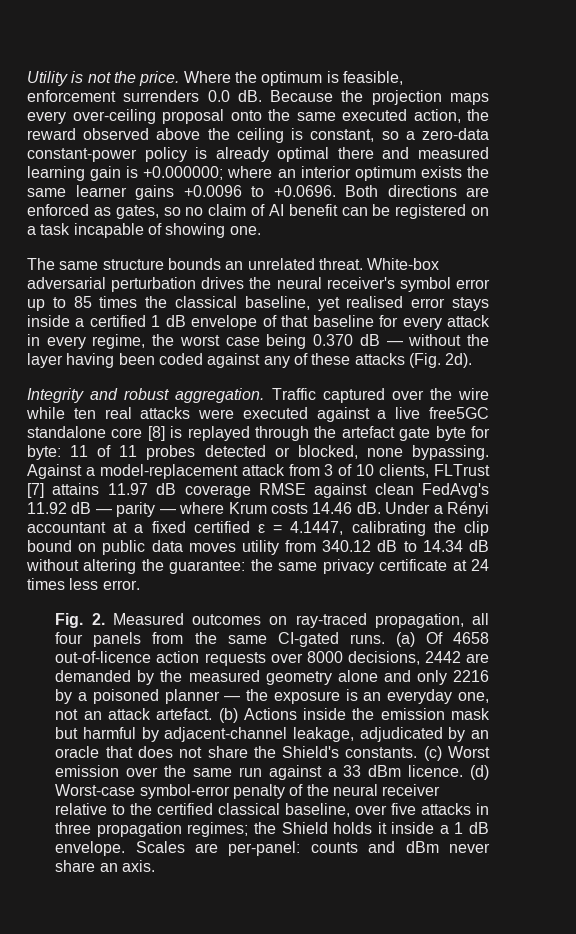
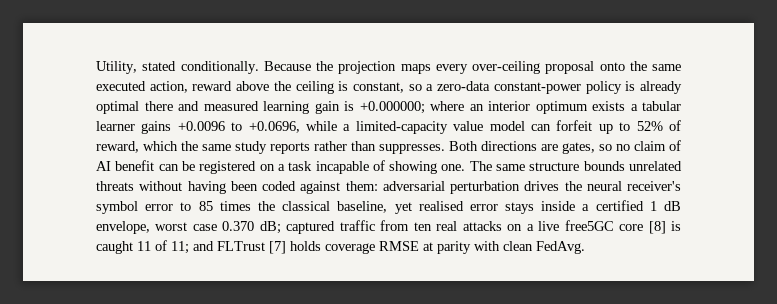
- Utility is not the price. Where the optimum is feasible, enforcement surrenders 0.0 dB.
+ Utility, stated conditionally.
- Because the projection maps every over-ceiling proposal onto the same executed action, the reward observed above the ceiling is constant, so a zero-data constant-power policy is already optimal there and measured learning gain is +0.000000;
+ Because the projection maps every over-ceiling proposal onto the same executed action, reward above the ceiling is constant, so a zero-data constant-power policy is already optimal there and measured learning gain is +0.000000;
- where an interior optimum exists the same learner gains +0.0096 to +0.0696. Both directions are enforced as gates, so no claim of AI benefit can be registered on a task incapable of showing one.
- The same structure bounds an unrelated threat. White-box adversarial perturbation drives the neural receiver's symbol error up to 85 times the classical baseline, yet realised error stays inside a certified 1 dB envelope of that baseline for every attack in every regime, the worst case being 0.370 dB — without the layer having been coded against any of these attacks (Fig. 2d).
- Integrity and robust aggregation. Traffic captured over the wire while ten real attacks were executed against a live free5GC standalone core [8] is replayed through the artefact gate byte for byte: 11 of 11 probes detected or blocked, none bypassing. Against a model-replacement attack from 3 of 10 clients, FLTrust [7] attains 11.97 dB coverage RMSE against clean FedAvg's 11.92 dB — parity — where Krum costs 14.46 dB. Under a Rényi accountant at a fixed certified ε = 4.1447, calibrating the clip bound on public data moves utility from 340.12 dB to 14.34 dB without altering the guarantee: the same privacy certificate at 24 times less error.
- Fig. 2. Measured outcomes on ray-traced propagation, all four panels from the same CI-gated runs. (a) Of 4658 out-of-licence action requests over 8000 decisions, 2442 are demanded by the measured geometry alone and only 2216 by a poisoned planner — the exposure is an everyday one, not an attack artefact. (b) Actions inside the emission mask but harmful by adjacent-channel leakage, adjudicated by an oracle that does not share the Shield's constants. (c) Worst emission over the same run against a 33 dBm licence. (d) Worst-case symbol-error penalty of the neural receiver relative to the certified classical baseline, over five attacks in three propagation regimes; the Shield holds it inside a 1 dB envelope. Scales are per-panel: counts and dBm never share an axis.
+ where an interior optimum exists a tabular learner gains +0.0096 to +0.0696, while a limited-capacity value model can forfeit up to 52% of reward, which the same study reports rather than suppresses. Both directions are gates, so no claim of AI benefit can be registered on a task incapable of showing one. The same structure bounds unrelated threats without having been coded against them: adversarial perturbation drives the neural receiver's symbol error to 85 times the classical baseline, yet realised error stays inside a certified 1 dB envelope, worst case 0.370 dB; captured traffic from ten real attacks on a live free5GC core [8] is caught 11 of 11; and FLTrust [7] holds coverage RMSE at parity with clean FedAvg.

